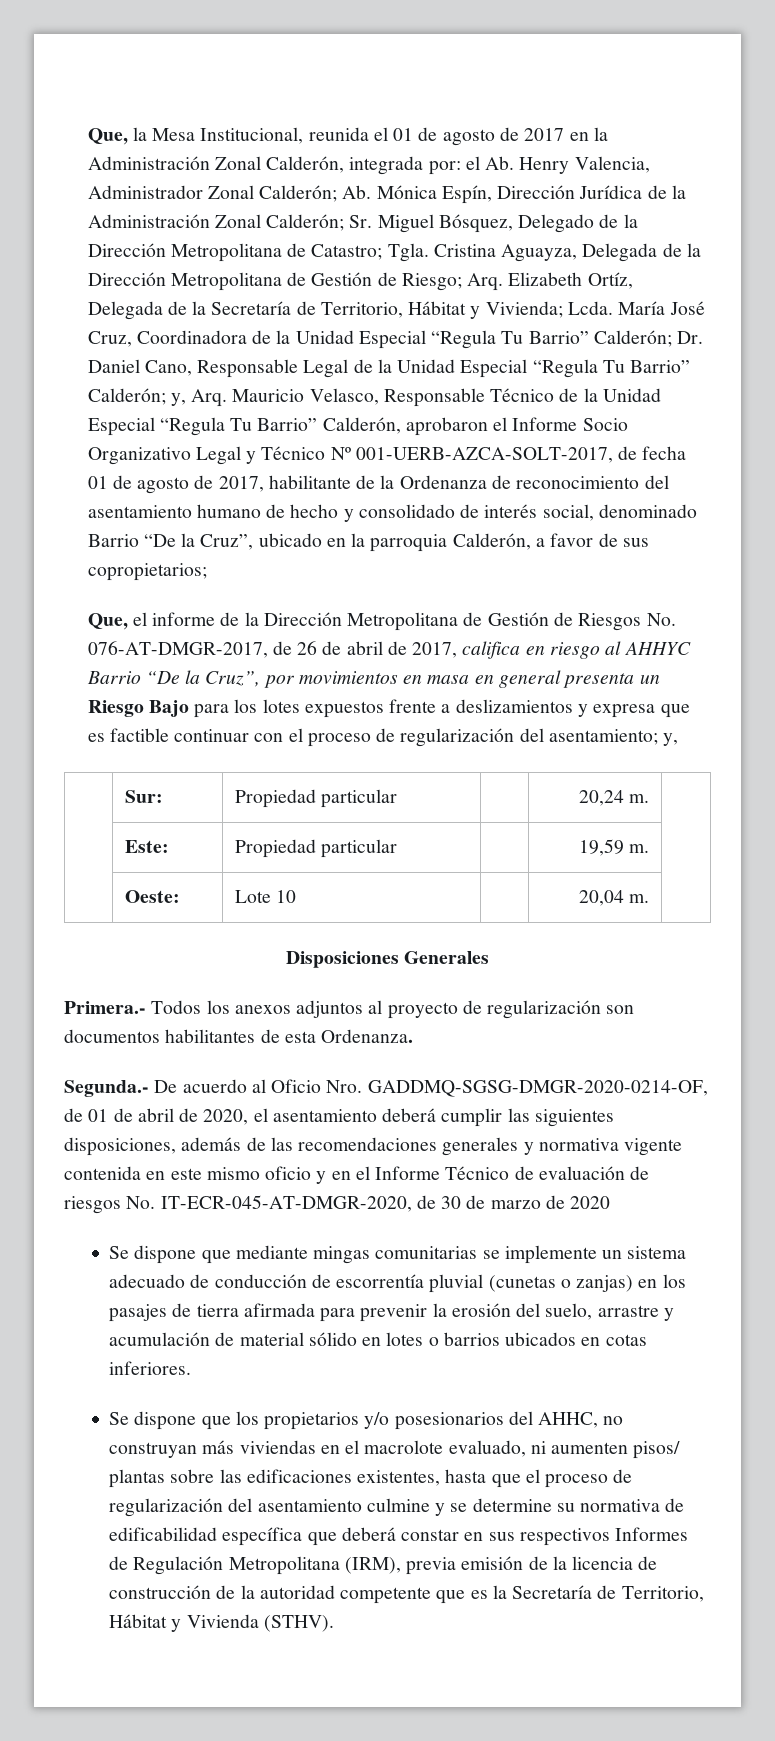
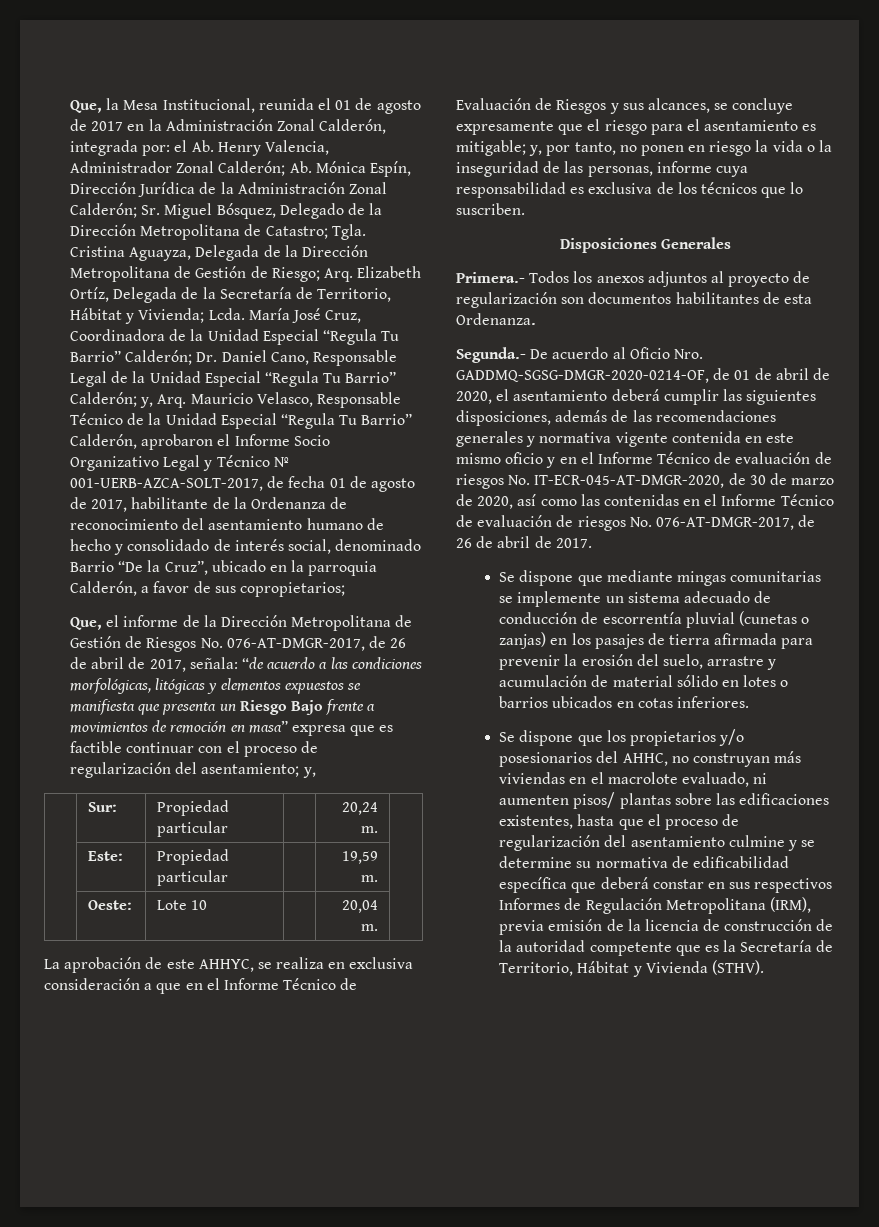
- Que, el informe de la Dirección Metropolitana de Gestión de Riesgos No. 076-AT-DMGR-2017, de 26 de abril de 2017, califica en riesgo al AHHYC Barrio “De la Cruz”, por movimientos en masa en general presenta un Riesgo Bajo para los lotes expuestos frente a deslizamientos y expresa que es factible continuar con el proceso de regularización del asentamiento; y,
+ Que, el informe de la Dirección Metropolitana de Gestión de Riesgos No. 076-AT-DMGR-2017, de 26 de abril de 2017, señala: “de acuerdo a las condiciones morfológicas, litógicas y elementos expuestos se manifiesta que presenta un Riesgo Bajo frente a movimientos de remoción en masa” expresa que es factible continuar con el proceso de regularización del asentamiento; y,
+ La aprobación de este AHHYC, se realiza en exclusiva consideración a que en el Informe Técnico de Evaluación de Riesgos y sus alcances, se concluye expresamente que el riesgo para el asentamiento es mitigable; y, por tanto, no ponen en riesgo la vida o la inseguridad de las personas, informe cuya responsabilidad es exclusiva de los técnicos que lo suscriben.
- Segunda.- De acuerdo al Oficio Nro. GADDMQ-SGSG-DMGR-2020-0214-OF, de 01 de abril de 2020, el asentamiento deberá cumplir las siguientes disposiciones, además de las recomendaciones generales y normativa vigente contenida en este mismo oficio y en el Informe Técnico de evaluación de riesgos No. IT-ECR-045-AT-DMGR-2020, de 30 de marzo de 2020
+ Segunda.- De acuerdo al Oficio Nro. GADDMQ-SGSG-DMGR-2020-0214-OF, de 01 de abril de 2020, el asentamiento deberá cumplir las siguientes disposiciones, además de las recomendaciones generales y normativa vigente contenida en este mismo oficio y en el Informe Técnico de evaluación de riesgos No. IT-ECR-045-AT-DMGR-2020, de 30 de marzo de 2020, así como las contenidas en el Informe Técnico de evaluación de riesgos No. 076-AT-DMGR-2017, de 26 de abril de 2017.

